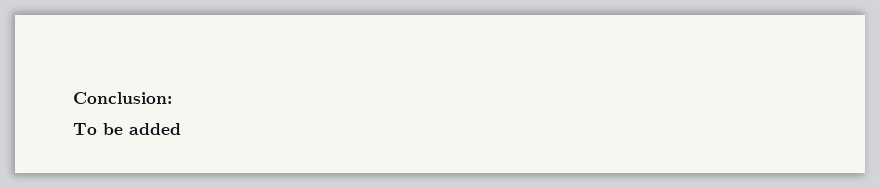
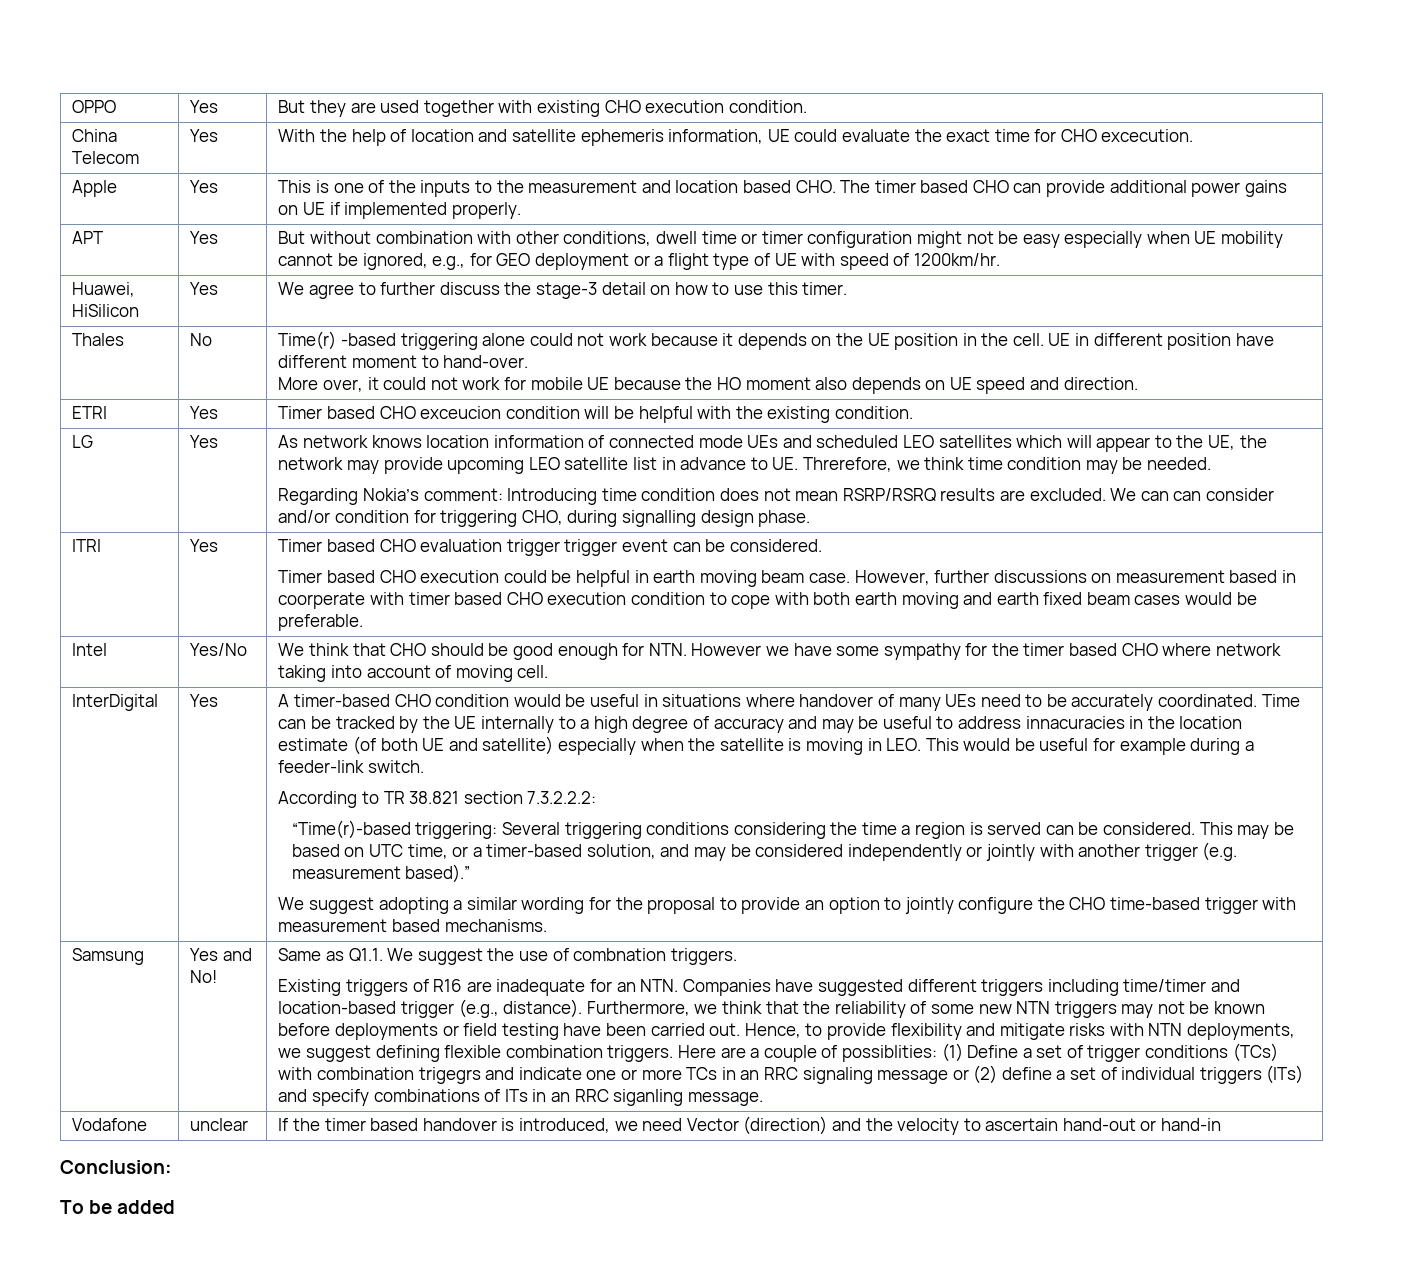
+ OPPO | Yes | But they are used together with existing CHO execution condition.
+ China Telecom | Yes | With the help of location and satellite ephemeris information, UE could evaluate the exact time for CHO excecution.
+ Apple | Yes | This is one of the inputs to the measurement and location based CHO. The timer based CHO can provide additional power gains on UE if implemented properly.
+ APT | Yes | But without combination with other conditions, dwell time or timer configuration might not be easy especially when UE mobility cannot be ignored, e.g., for GEO deployment or a flight type of UE with speed of 1200km/hr.
+ Huawei, HiSilicon | Yes | We agree to further discuss the stage-3 detail on how to use this timer.
+ Thales | No | Time(r) -based triggering alone could not work because it depends on the UE position in the cell. UE in different position have different moment to hand-over.
+ More over, it could not work for mobile UE because the HO moment also depends on UE speed and direction.
+ ETRI | Yes | Timer based CHO exceucion condition will be helpful with the existing condition.
+ LG | Yes | As network knows location information of connected mode UEs and scheduled LEO satellites which will appear to the UE, the network may provide upcoming LEO satellite list in advance to UE. Threrefore, we think time condition may be needed.
+ Regarding Nokia’s comment: Introducing time condition does not mean RSRP/RSRQ results are excluded. We can can consider and/or condition for triggering CHO, during signalling design phase.
+ ITRI | Yes | Timer based CHO evaluation trigger trigger event can be considered.
+ Timer based CHO execution could be helpful in earth moving beam case. However, further discussions on measurement based in coorperate with timer based CHO execution condition to cope with both earth moving and earth fixed beam cases would be preferable.
+ Intel | Yes/No | We think that CHO should be good enough for NTN. However we have some sympathy for the timer based CHO where network taking into account of moving cell.
+ InterDigital | Yes | A timer-based CHO condition would be useful in situations where handover of many UEs need to be accurately coordinated. Time can be tracked by the UE internally to a high degree of accuracy and may be useful to address innacuracies in the location estimate (of both UE and satellite) especially when the satellite is moving in LEO. This would be useful for example during a feeder-link switch.
+ According to TR 38.821 section 7.3.2.2.2:
+ “Time(r)-based triggering: Several triggering conditions considering the time a region is served can be considered. This may be based on UTC time, or a timer-based solution, and may be considered independently or jointly with another trigger (e.g. measurement based).”
+ We suggest adopting a similar wording for the proposal to provide an option to jointly configure the CHO time-based trigger with measurement based mechanisms.
+ Samsung | Yes and No! | Same as Q1.1. We suggest the use of combnation triggers.
+ Existing triggers of R16 are inadequate for an NTN. Companies have suggested different triggers including time/timer and location-based trigger (e.g., distance). Furthermore, we think that the reliability of some new NTN triggers may not be known before deployments or field testing have been carried out. Hence, to provide flexibility and mitigate risks with NTN deployments, we suggest defining flexible combination triggers. Here are a couple of possiblities: (1) Define a set of trigger conditions (TCs) with combination trigegrs and indicate one or more TCs in an RRC signaling message or (2) define a set of individual triggers (ITs) and specify combinations of ITs in an RRC siganling message.
+ Vodafone | unclear | If the timer based handover is introduced, we need Vector (direction) and the velocity to ascertain hand-out or hand-in

